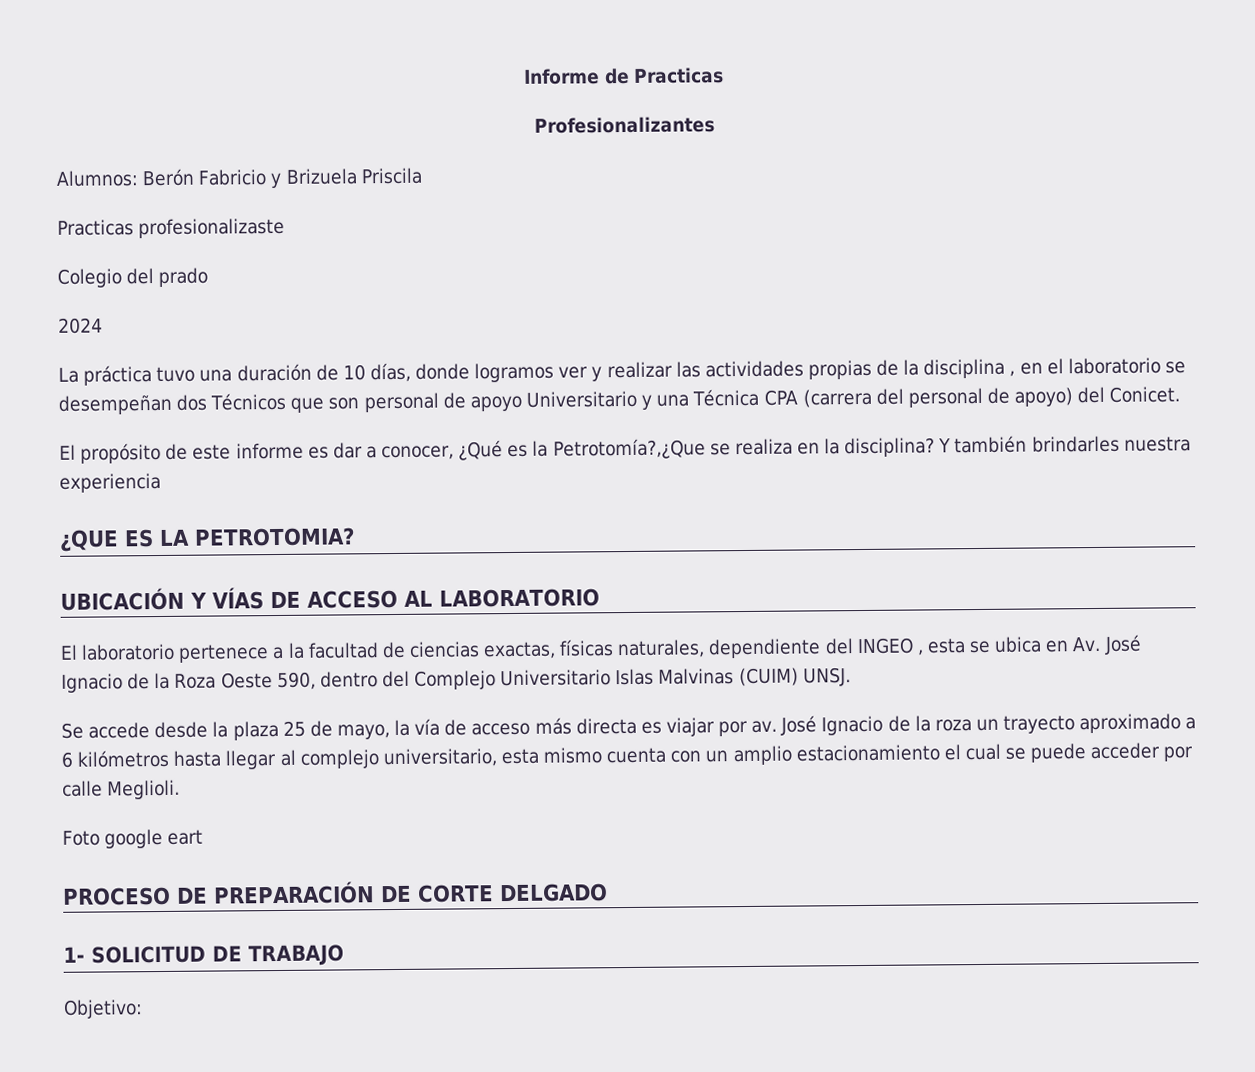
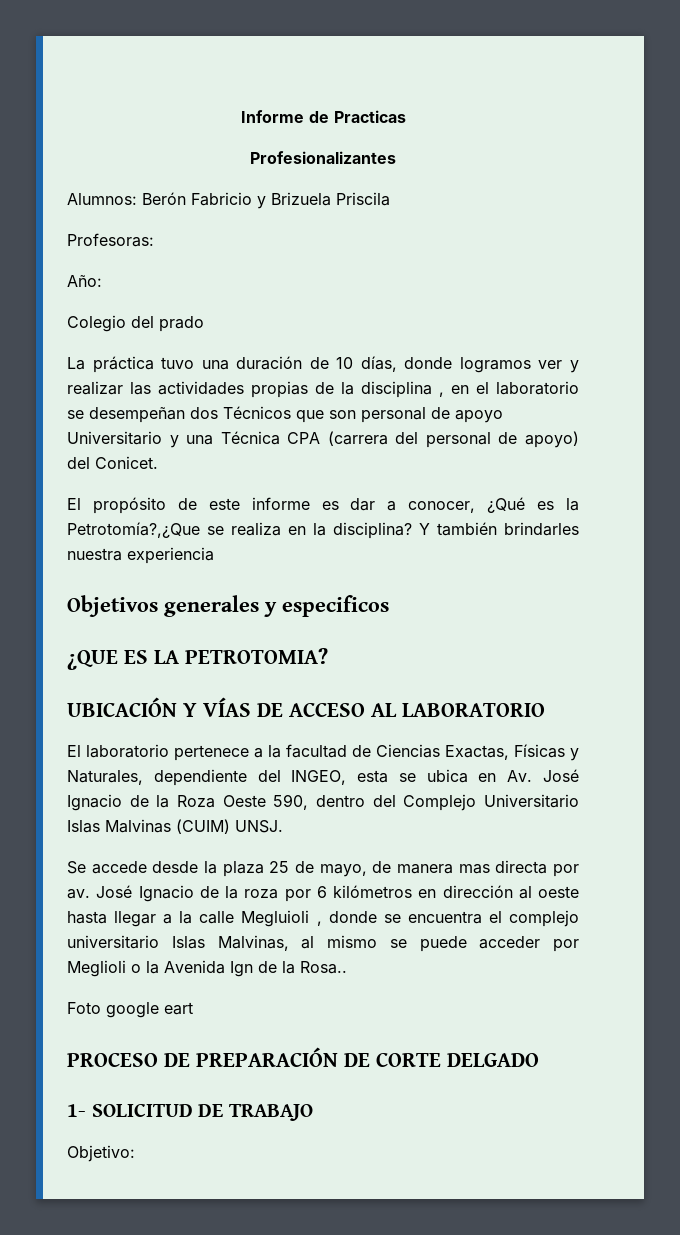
- Practicas profesionalizaste
+ Profesoras:
+ Año:
- 2024
+ Objetivos generales y especificos
- El laboratorio pertenece a la facultad de ciencias exactas, físicas naturales, dependiente del INGEO , esta se ubica en Av. José Ignacio de la Roza Oeste 590, dentro del Complejo Universitario Islas Malvinas (CUIM) UNSJ.
+ El laboratorio pertenece a la facultad de Ciencias Exactas, Físicas y Naturales, dependiente del INGEO, esta se ubica en Av. José Ignacio de la Roza Oeste 590, dentro del Complejo Universitario Islas Malvinas (CUIM) UNSJ.
- Se accede desde la plaza 25 de mayo, la vía de acceso más directa es viajar por av.
+ Se accede desde la plaza 25 de mayo, de manera mas directa por av.
- José Ignacio de la roza un trayecto aproximado a 6 kilómetros hasta llegar al complejo universitario, esta mismo cuenta con un amplio estacionamiento el cual se puede acceder por calle Meglioli.
+ José Ignacio de la roza por 6 kilómetros en dirección al oeste hasta llegar a la calle Megluioli , donde se encuentra el complejo universitario Islas Malvinas, al mismo se puede acceder por Meglioli o la Avenida Ign de la Rosa..

